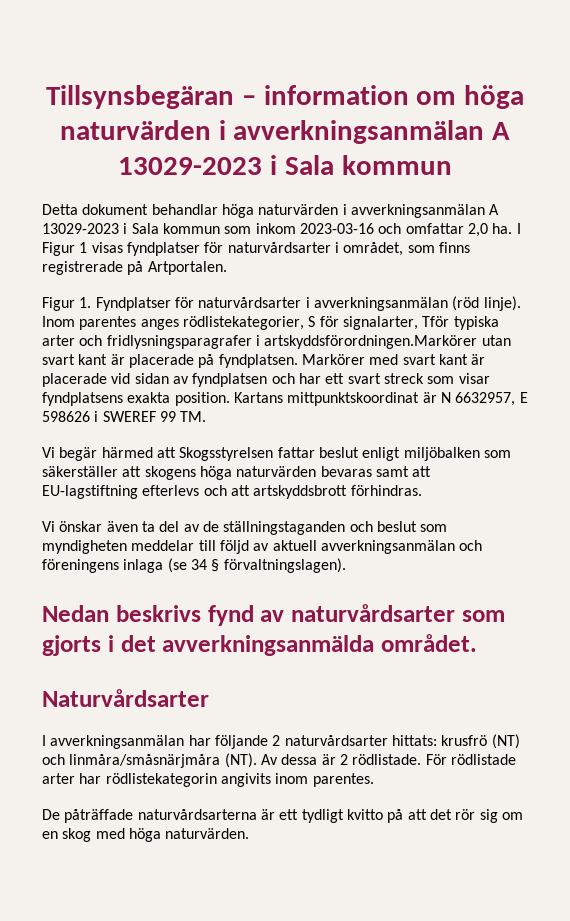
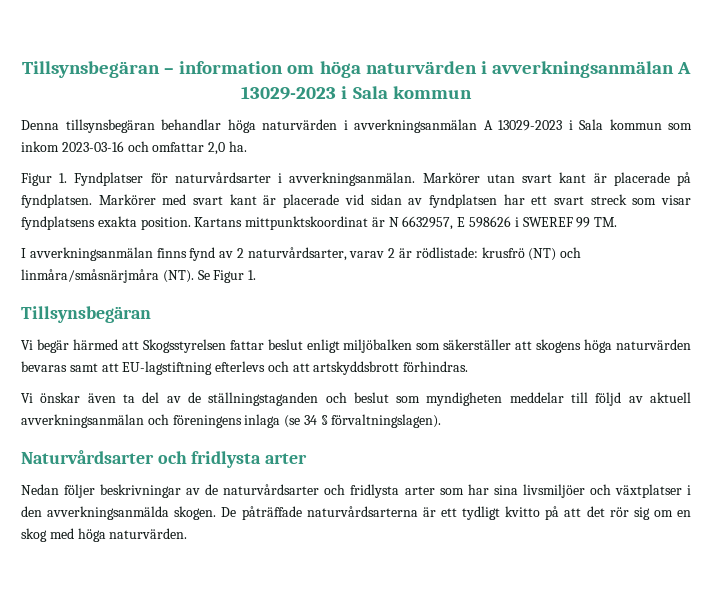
- Detta dokument behandlar höga naturvärden i avverkningsanmälan A 13029-2023 i Sala kommun som inkom 2023-03-16 och omfattar 2,0 ha. I Figur 1 visas fyndplatser för naturvårdsarter i området, som finns registrerade på Artportalen.
+ Denna tillsynsbegäran behandlar höga naturvärden i avverkningsanmälan A 13029-2023 i Sala kommun som inkom 2023-03-16 och omfattar 2,0 ha.
- Figur 1. Fyndplatser för naturvårdsarter i avverkningsanmälan (röd linje). Inom parentes anges rödlistekategorier, S för signalarter, Tför typiska arter och fridlysningsparagrafer i artskyddsförordningen.Markörer utan svart kant är placerade på fyndplatsen.
+ Figur 1. Fyndplatser för naturvårdsarter i avverkningsanmälan. Markörer utan svart kant är placerade på fyndplatsen.
- Markörer med svart kant är placerade vid sidan av fyndplatsen och har ett svart streck som visar fyndplatsens exakta position.
+ Markörer med svart kant är placerade vid sidan av fyndplatsen har ett svart streck som visar fyndplatsens exakta position.
+ I avverkningsanmälan finns fynd av 2 naturvårdsarter, varav 2 är rödlistade: krusfrö (NT) och linmåra/småsnärjmåra (NT). Se Figur 1.
+ Tillsynsbegäran
- Nedan beskrivs fynd av naturvårdsarter som gjorts i det avverkningsanmälda området.
- Naturvårdsarter
- I avverkningsanmälan har följande 2 naturvårdsarter hittats: krusfrö (NT) och linmåra/småsnärjmåra (NT). Av dessa är 2 rödlistade. För rödlistade arter har rödlistekategorin angivits inom parentes.
- De påträffade naturvårdsarterna är ett tydligt kvitto på att det rör sig om en skog med höga naturvärden.
+ Naturvårdsarter och fridlysta arter
+ Nedan följer beskrivningar av de naturvårdsarter och fridlysta arter som har sina livsmiljöer och växtplatser i den avverkningsanmälda skogen. De påträffade naturvårdsarterna är ett tydligt kvitto på att det rör sig om en skog med höga naturvärden.

